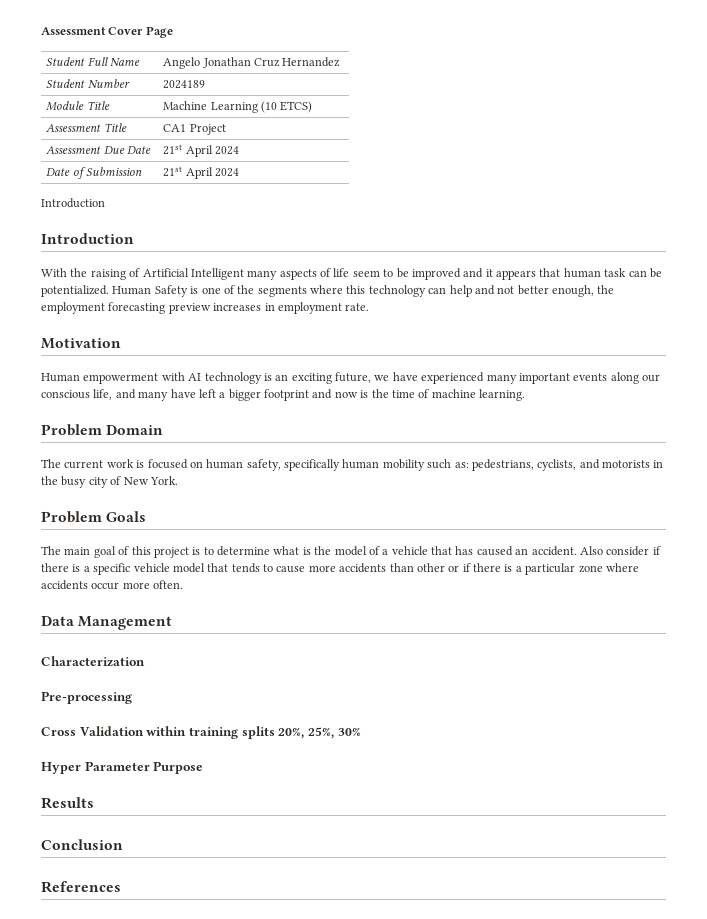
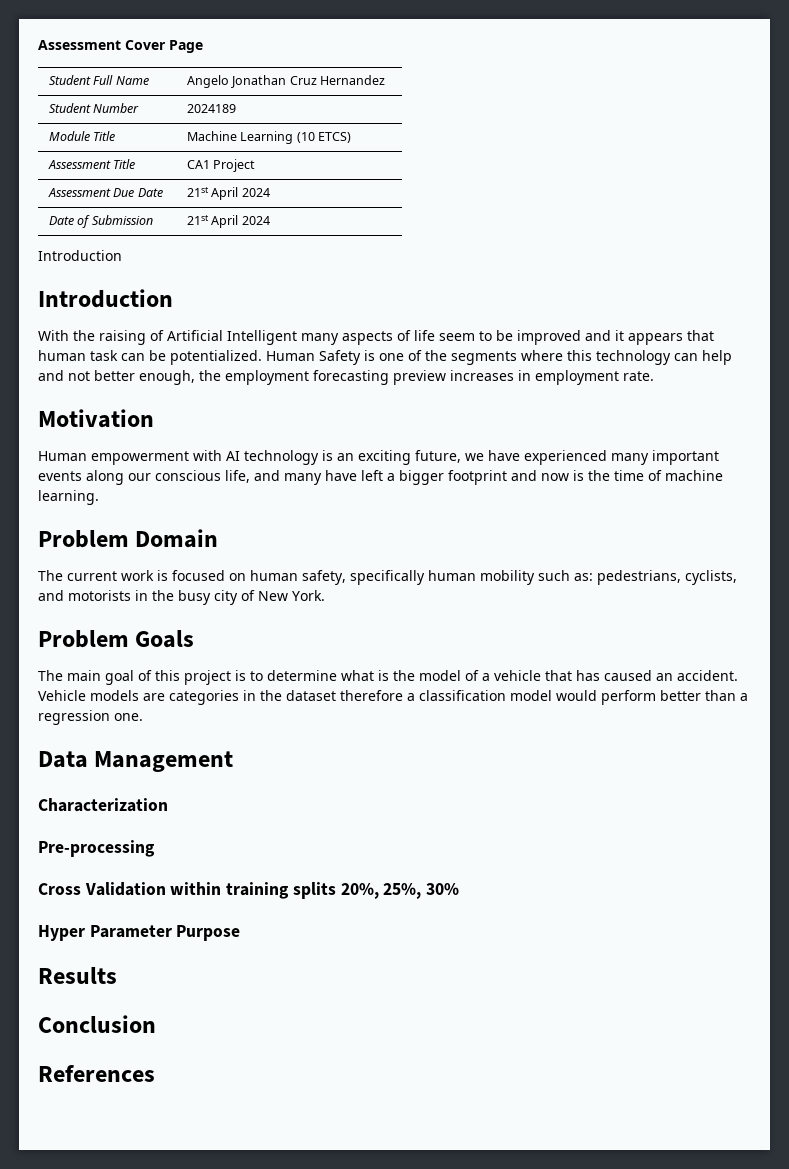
- Also consider if there is a specific vehicle model that tends to cause more accidents than other or if there is a particular zone where accidents occur more often.
+ Vehicle models are categories in the dataset therefore a classification model would perform better than a regression one.

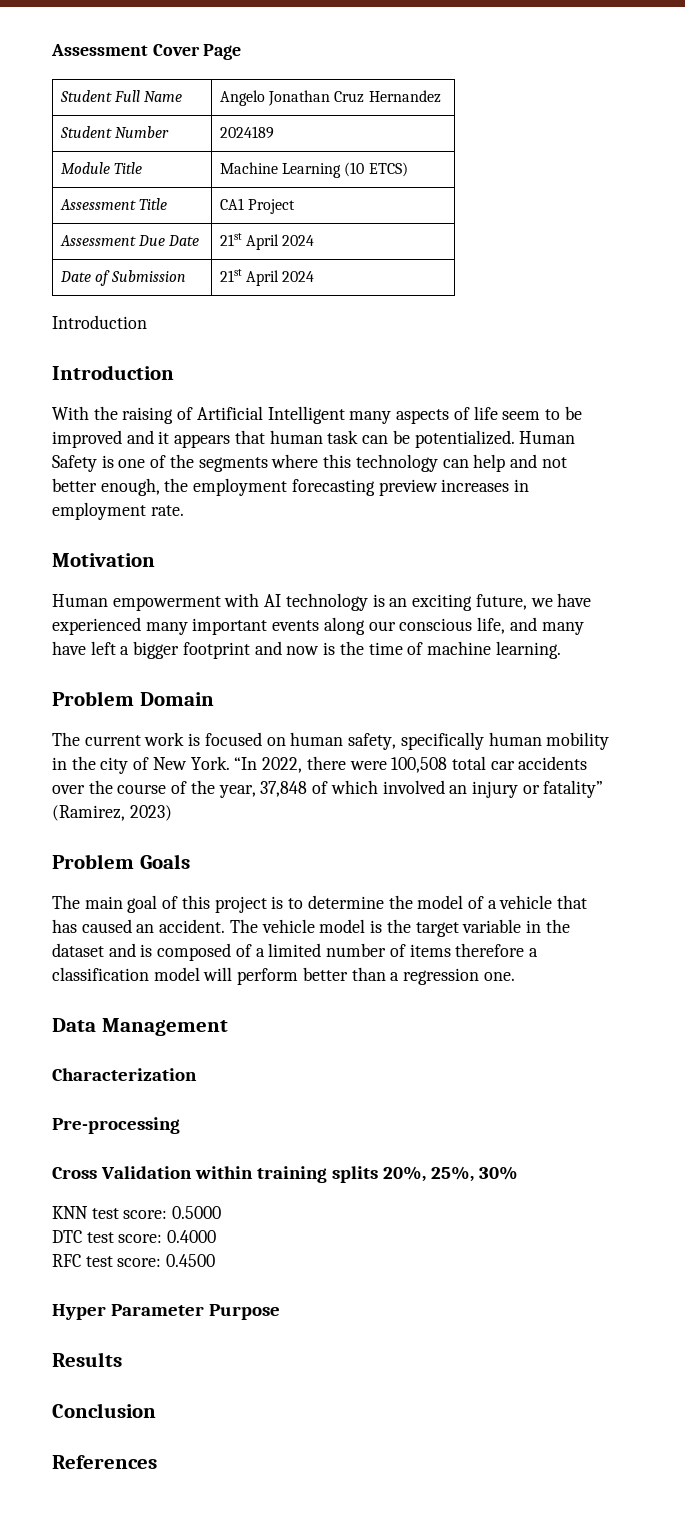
- The current work is focused on human safety, specifically human mobility such as: pedestrians, cyclists, and motorists in the busy city of New York.
+ The current work is focused on human safety, specifically human mobility in the city of New York. “In 2022, there were 100,508 total car accidents over the course of the year, 37,848 of which involved an injury or fatality” (Ramirez, 2023)
- The main goal of this project is to determine what is the model of a vehicle that has caused an accident.
+ The main goal of this project is to determine the model of a vehicle that has caused an accident.
- Vehicle models are categories in the dataset therefore a classification model would perform better than a regression one.
+ The vehicle model is the target variable in the dataset and is composed of a limited number of items therefore a classification model will perform better than a regression one.
+ KNN test score: 0.5000
+ DTC test score: 0.4000
+ RFC test score: 0.4500

